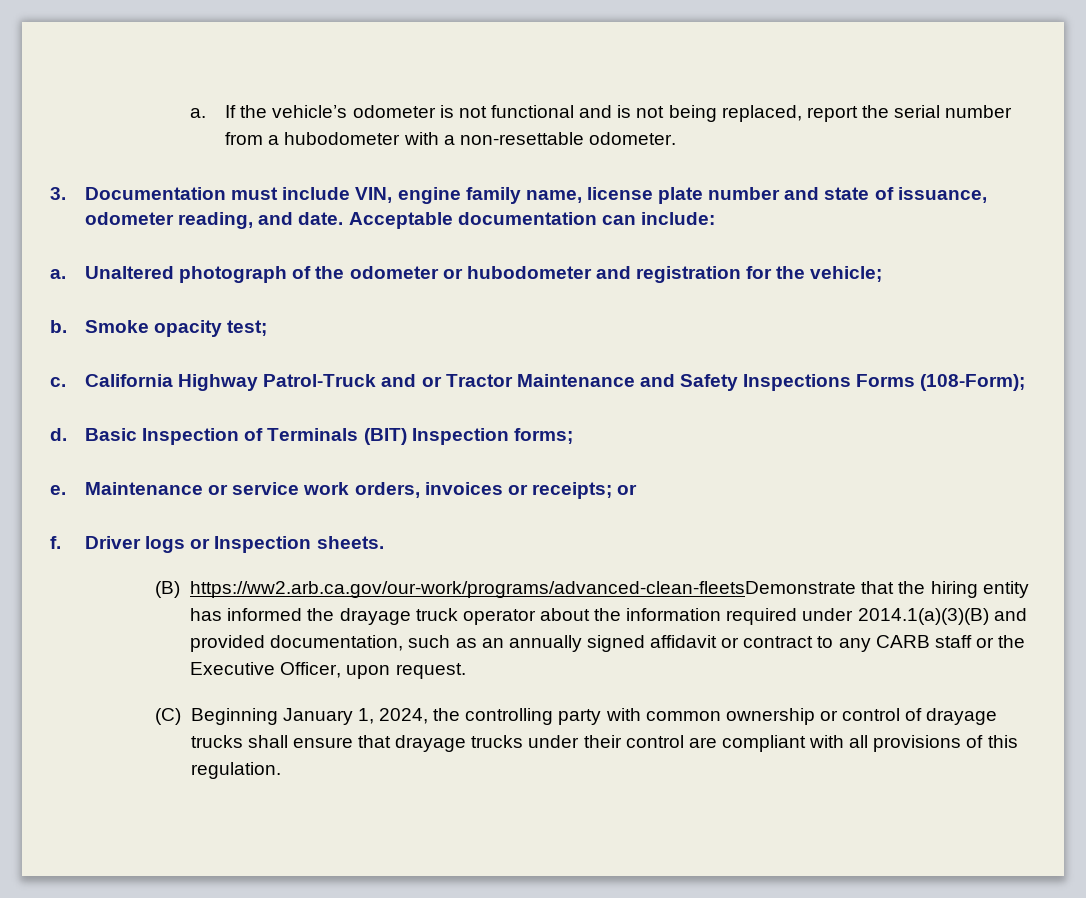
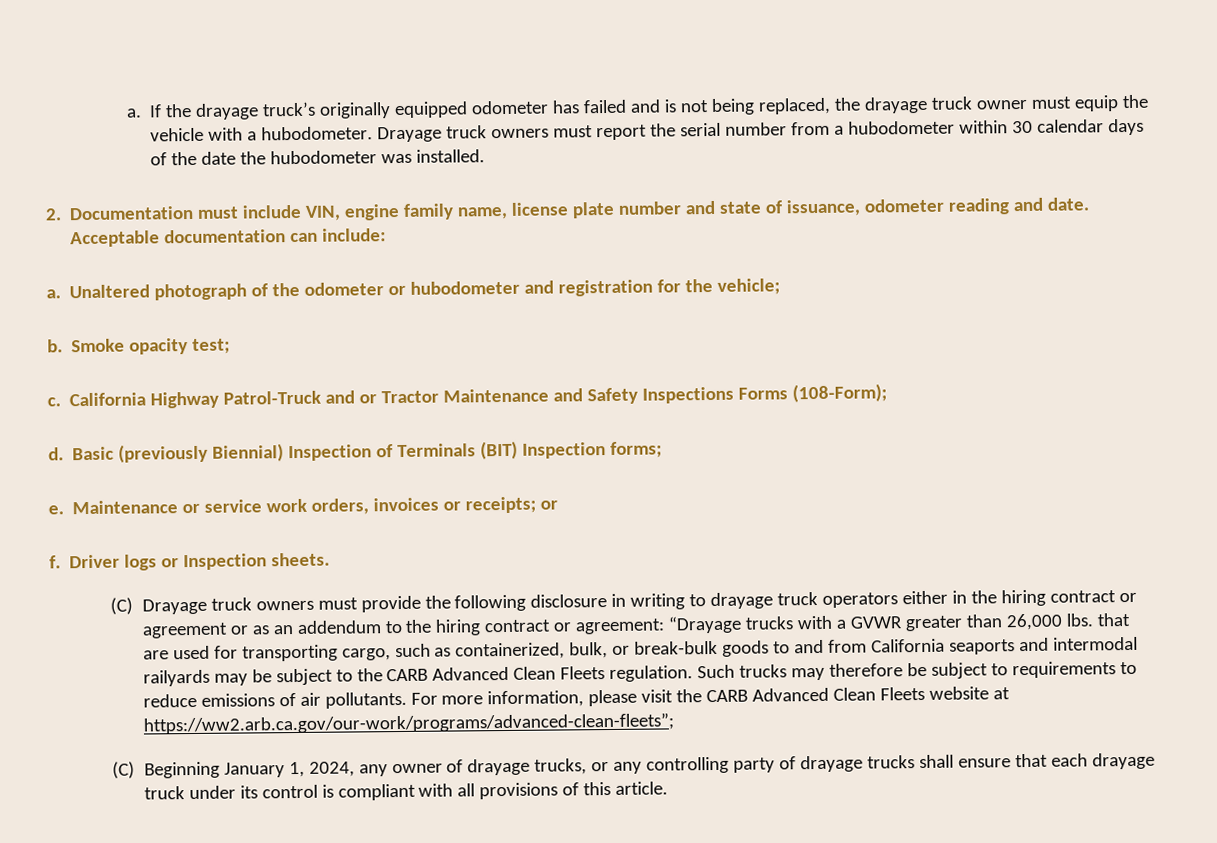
- If the vehicle’s odometer is not functional and is not being replaced, report the serial number from a hubodometer with a non-resettable odometer.
- 3. Documentation must include VIN, engine family name, license plate number and state of issuance, odometer reading, and date.
+ If the drayage truck’s originally equipped odometer has failed and is not being replaced, the drayage truck owner must equip the vehicle with a hubodometer. Drayage truck owners must report the serial number from a hubodometer within 30 calendar days of the date the hubodometer was installed.
+ 2. Documentation must include VIN, engine family name, license plate number and state of issuance, odometer reading and date.
- Basic Inspection of Terminals (BIT) Inspection forms;
+ Basic (previously Biennial) Inspection of Terminals (BIT) Inspection forms;
- (B) https://ww2.arb.ca.gov/our-work/programs/advanced-clean-fleetsDemonstrate that the hiring entity has informed the drayage truck operator about the information required under 2014.1(a)(3)(B) and provided documentation, such as an annually signed affidavit or contract to any CARB staff or the Executive Officer, upon request.
+ (C) Drayage truck owners must provide the following disclosure in writing to drayage truck operators either in the hiring contract or agreement or as an addendum to the hiring contract or agreement: “Drayage trucks with a GVWR greater than 26,000 lbs. that are used for transporting cargo, such as containerized, bulk, or break-bulk goods to and from California seaports and intermodal railyards may be subject to the CARB Advanced Clean Fleets regulation. Such trucks may therefore be subject to requirements to reduce emissions of air pollutants. For more information, please visit the CARB Advanced Clean Fleets website at https://ww2.arb.ca.gov/our-work/programs/advanced-clean-fleets”;
- (C) Beginning January 1, 2024, the controlling party with common ownership or control of drayage trucks shall ensure that drayage trucks under their control are compliant with all provisions of this regulation.
+ (C) Beginning January 1, 2024, any owner of drayage trucks, or any controlling party of drayage trucks shall ensure that each drayage truck under its control is compliant with all provisions of this article.

